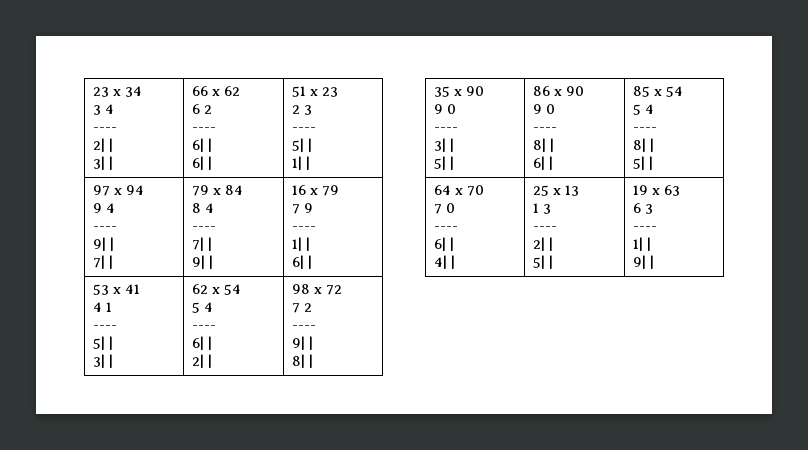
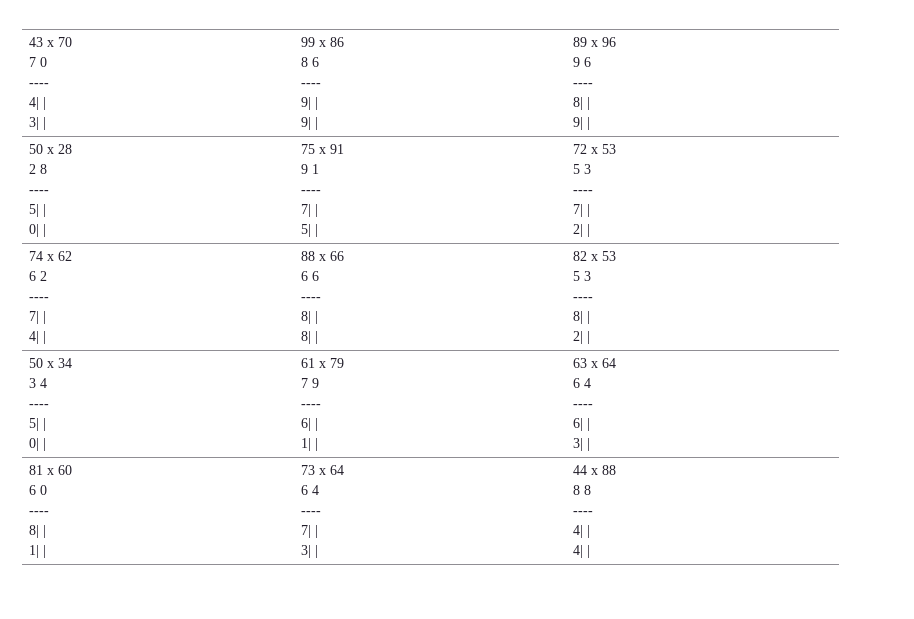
- 23 x 34
+ 43 x 70
+ 7 0
+ ----
+ 4| |
+ 3| | | 99 x 86
+ 8 6
+ ----
+ 9| |
+ 9| | | 89 x 96
+ 9 6
+ ----
+ 8| |
+ 9| |
+ 50 x 28
+ 2 8
+ ----
+ 5| |
+ 0| | | 75 x 91
+ 9 1
+ ----
+ 7| |
+ 5| | | 72 x 53
+ 5 3
+ ----
+ 7| |
+ 2| |
+ 74 x 62
+ 6 2
+ ----
+ 7| |
+ 4| | | 88 x 66
+ 6 6
+ ----
+ 8| |
+ 8| | | 82 x 53
+ 5 3
+ ----
+ 8| |
+ 2| |
+ 50 x 34
  3 4
  ----
- 2| |
- 3| | | 66 x 62
- 6 2
+ 5| |
+ 0| | | 61 x 79
+ 7 9
  ----
  6| |
- 6| | | 51 x 23
- 2 3
+ 1| | | 63 x 64
+ 6 4
  ----
- 5| |
- 1| |
- 97 x 94
- 9 4
+ 6| |
+ 3| |
+ 81 x 60
+ 6 0
  ----
- 9| |
- 7| | | 79 x 84
- 8 4
+ 8| |
+ 1| | | 73 x 64
+ 6 4
  ----
  7| |
- 9| | | 16 x 79
- 7 9
+ 3| | | 44 x 88
+ 8 8
  ----
- 1| |
- 6| |
- 53 x 41
- 4 1
- ----
- 5| |
- 3| | | 62 x 54
- 5 4
- ----
- 6| |
- 2| | | 98 x 72
- 7 2
- ----
- 9| |
- 8| |
- 35 x 90
- 9 0
- ----
- 3| |
- 5| | | 86 x 90
- 9 0
- ----
- 8| |
- 6| | | 85 x 54
- 5 4
- ----
- 8| |
- 5| |
- 64 x 70
- 7 0
- ----
- 6| |
- 4| | | 25 x 13
- 1 3
- ----
- 2| |
- 5| | | 19 x 63
- 6 3
- ----
- 1| |
- 9| |
+ 4| |
+ 4| |

